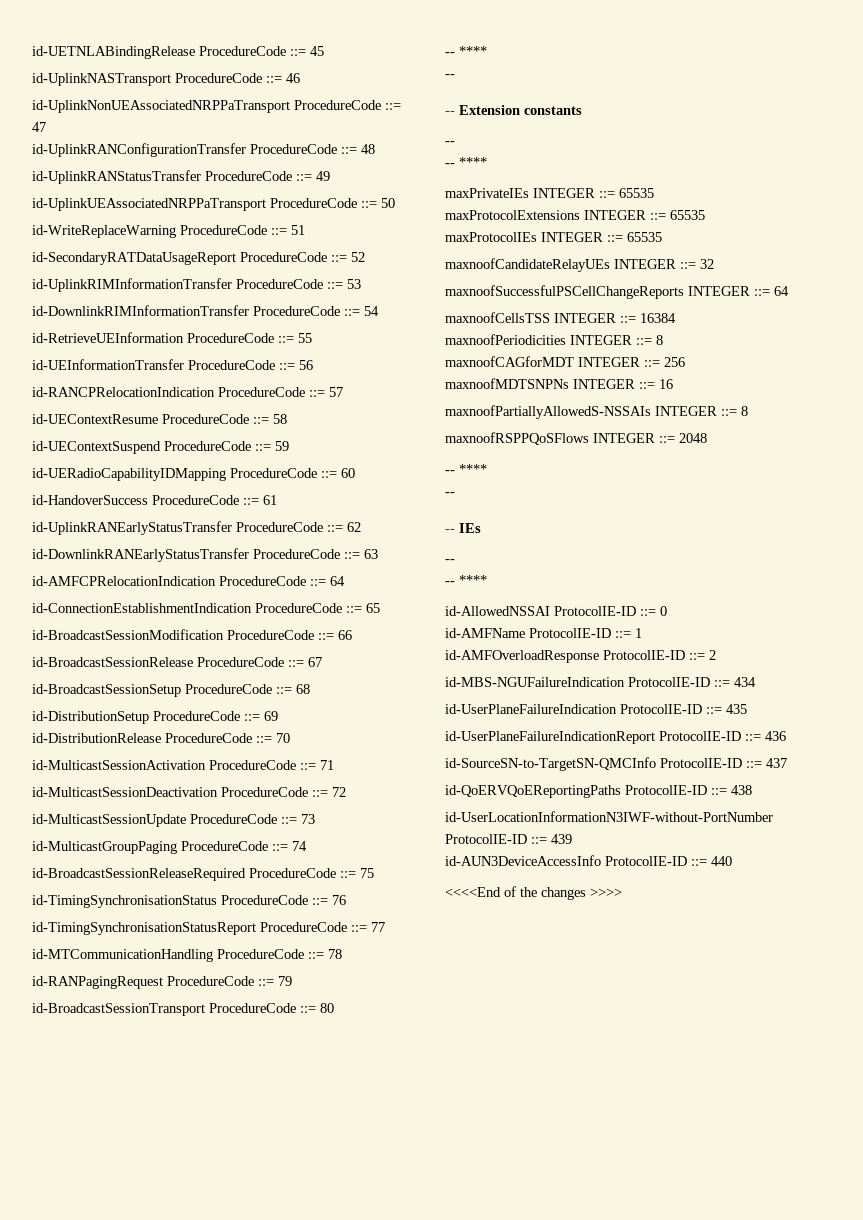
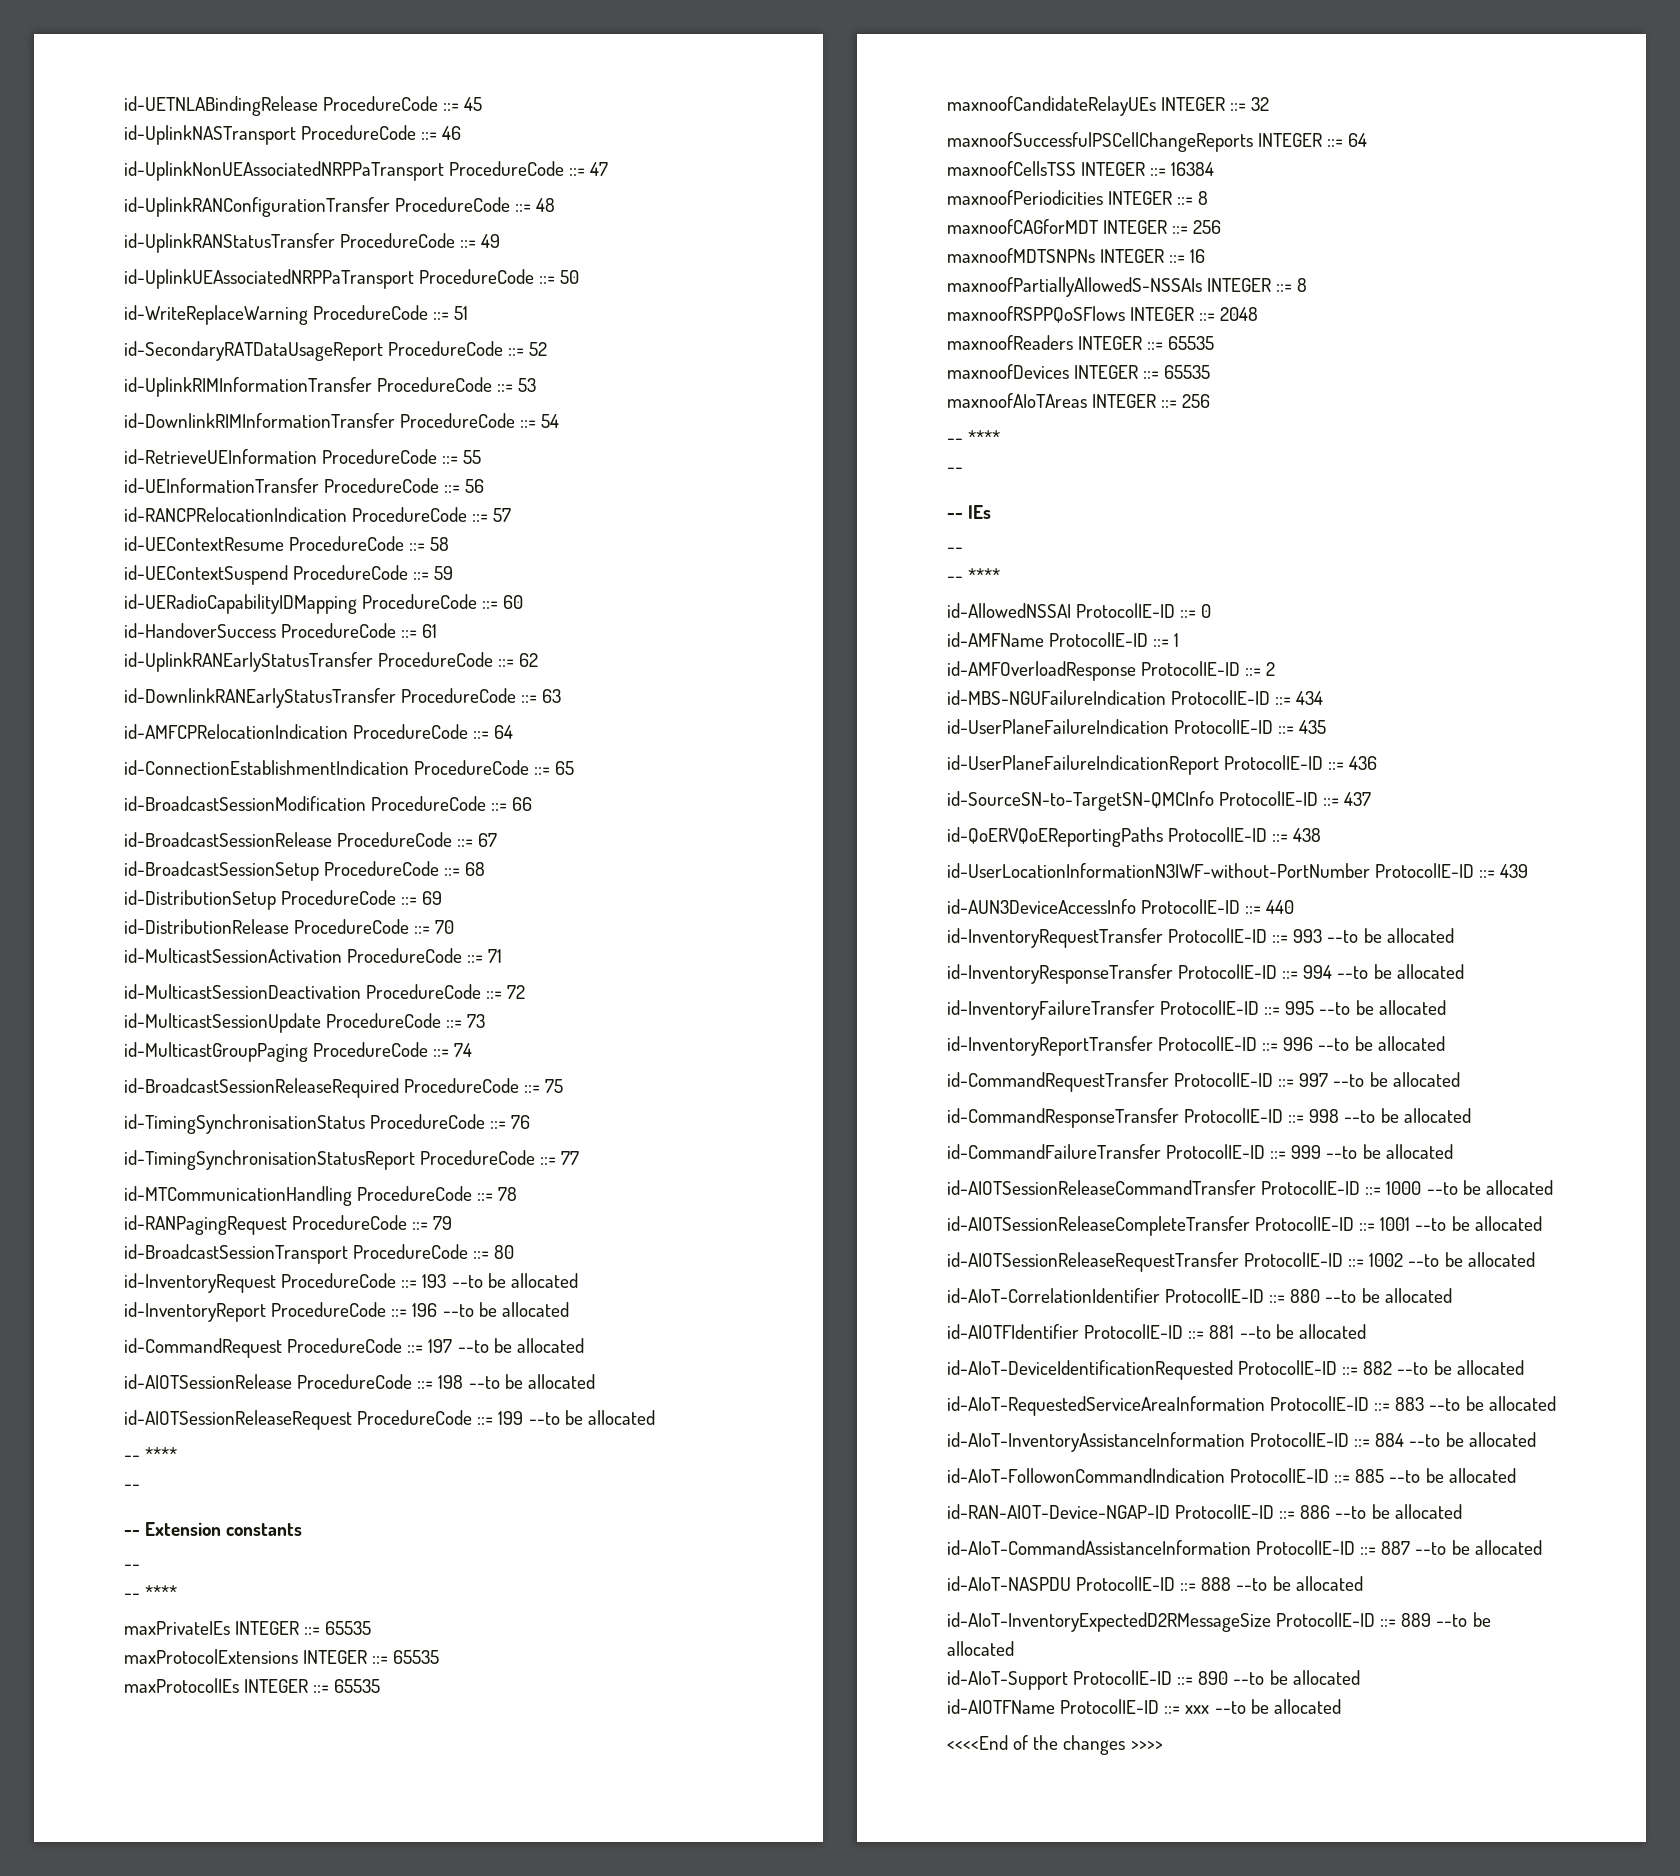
+ id-InventoryRequest ProcedureCode ::= 193 --to be allocated
+ id-InventoryReport ProcedureCode ::= 196 --to be allocated
+ id-CommandRequest ProcedureCode ::= 197 --to be allocated
+ id-AIOTSessionRelease ProcedureCode ::= 198 --to be allocated
+ id-AIOTSessionReleaseRequest ProcedureCode ::= 199 --to be allocated
+ maxnoofReaders INTEGER ::= 65535
+ maxnoofDevices INTEGER ::= 65535
+ maxnoofAIoTAreas INTEGER ::= 256
+ id-InventoryRequestTransfer ProtocolIE-ID ::= 993 --to be allocated
+ id-InventoryResponseTransfer ProtocolIE-ID ::= 994 --to be allocated
+ id-InventoryFailureTransfer ProtocolIE-ID ::= 995 --to be allocated
+ id-InventoryReportTransfer ProtocolIE-ID ::= 996 --to be allocated
+ id-CommandRequestTransfer ProtocolIE-ID ::= 997 --to be allocated
+ id-CommandResponseTransfer ProtocolIE-ID ::= 998 --to be allocated
+ id-CommandFailureTransfer ProtocolIE-ID ::= 999 --to be allocated
+ id-AIOTSessionReleaseCommandTransfer ProtocolIE-ID ::= 1000 --to be allocated
+ id-AIOTSessionReleaseCompleteTransfer ProtocolIE-ID ::= 1001 --to be allocated
+ id-AIOTSessionReleaseRequestTransfer ProtocolIE-ID ::= 1002 --to be allocated
+ id-AIoT-CorrelationIdentifier ProtocolIE-ID ::= 880 --to be allocated
+ id-AIOTFIdentifier ProtocolIE-ID ::= 881 --to be allocated
+ id-AIoT-DeviceIdentificationRequested ProtocolIE-ID ::= 882 --to be allocated
+ id-AIoT-RequestedServiceAreaInformation ProtocolIE-ID ::= 883 --to be allocated
+ id-AIoT-InventoryAssistanceInformation ProtocolIE-ID ::= 884 --to be allocated
+ id-AIoT-FollowonCommandIndication ProtocolIE-ID ::= 885 --to be allocated
+ id-RAN-AIOT-Device-NGAP-ID ProtocolIE-ID ::= 886 --to be allocated
+ id-AIoT-CommandAssistanceInformation ProtocolIE-ID ::= 887 --to be allocated
+ id-AIoT-NASPDU ProtocolIE-ID ::= 888 --to be allocated
+ id-AIoT-InventoryExpectedD2RMessageSize ProtocolIE-ID ::= 889 --to be allocated
+ id-AIoT-Support ProtocolIE-ID ::= 890 --to be allocated
+ id-AIOTFName ProtocolIE-ID ::= xxx --to be allocated

